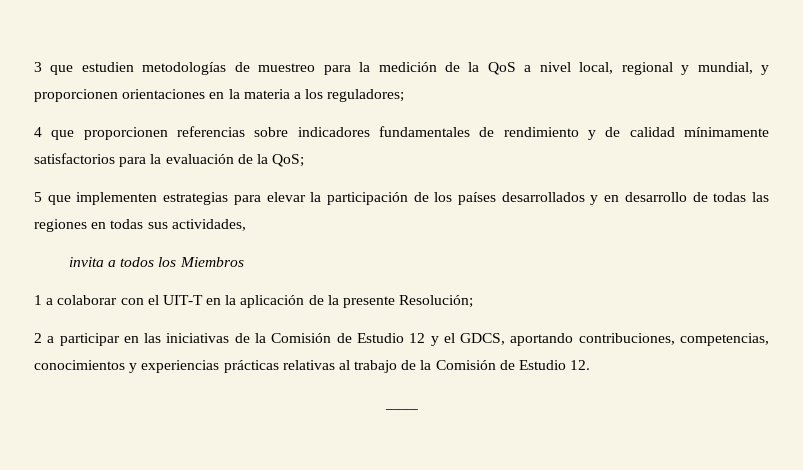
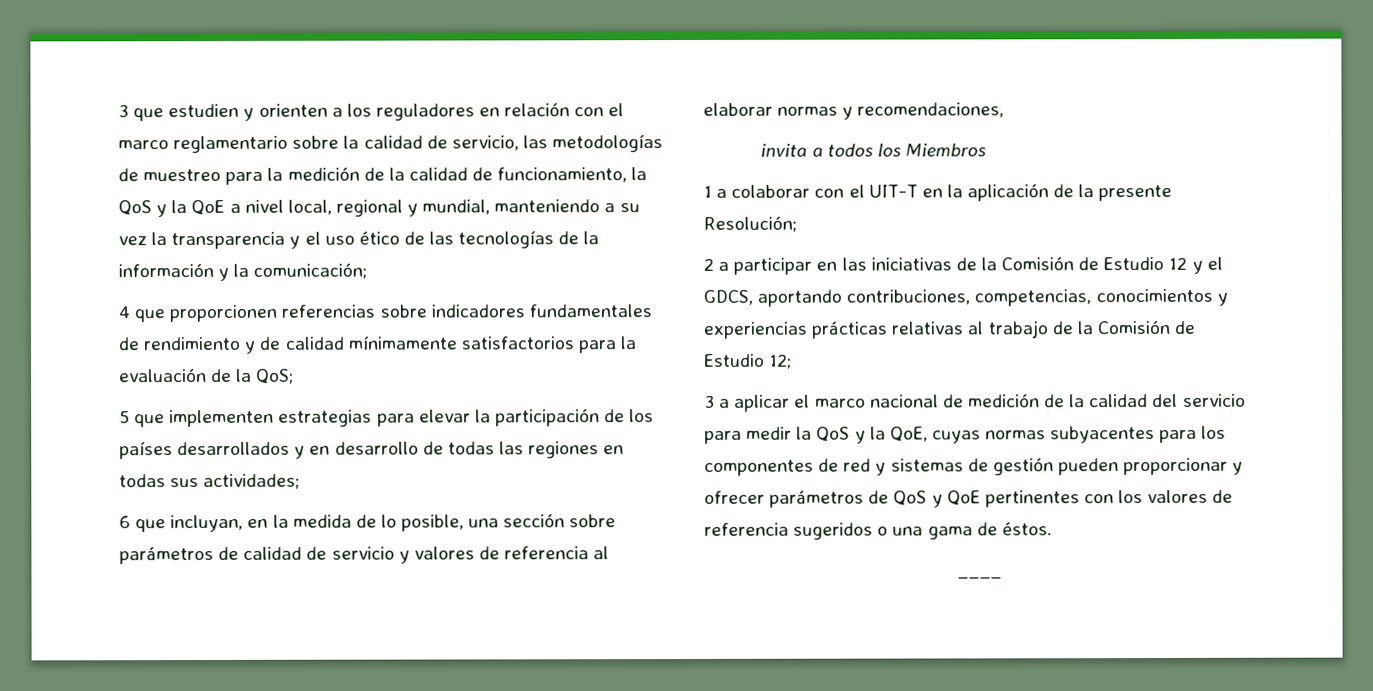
- 3 que estudien metodologías de muestreo para la medición de la QoS a nivel local, regional y mundial, y proporcionen orientaciones en la materia a los reguladores;
+ 3 que estudien y orienten a los reguladores en relación con el marco reglamentario sobre la calidad de servicio, las metodologías de muestreo para la medición de la calidad de funcionamiento, la QoS y la QoE a nivel local, regional y mundial, manteniendo a su vez la transparencia y el uso ético de las tecnologías de la información y la comunicación;
- 5 que implementen estrategias para elevar la participación de los países desarrollados y en desarrollo de todas las regiones en todas sus actividades,
+ 5 que implementen estrategias para elevar la participación de los países desarrollados y en desarrollo de todas las regiones en todas sus actividades;
+ 6 que incluyan, en la medida de lo posible, una sección sobre parámetros de calidad de servicio y valores de referencia al elaborar normas y recomendaciones,
- 2 a participar en las iniciativas de la Comisión de Estudio 12 y el GDCS, aportando contribuciones, competencias, conocimientos y experiencias prácticas relativas al trabajo de la Comisión de Estudio 12.
+ 2 a participar en las iniciativas de la Comisión de Estudio 12 y el GDCS, aportando contribuciones, competencias, conocimientos y experiencias prácticas relativas al trabajo de la Comisión de Estudio 12;
+ 3 a aplicar el marco nacional de medición de la calidad del servicio para medir la QoS y la QoE, cuyas normas subyacentes para los componentes de red y sistemas de gestión pueden proporcionar y ofrecer parámetros de QoS y QoE pertinentes con los valores de referencia sugeridos o una gama de éstos.

